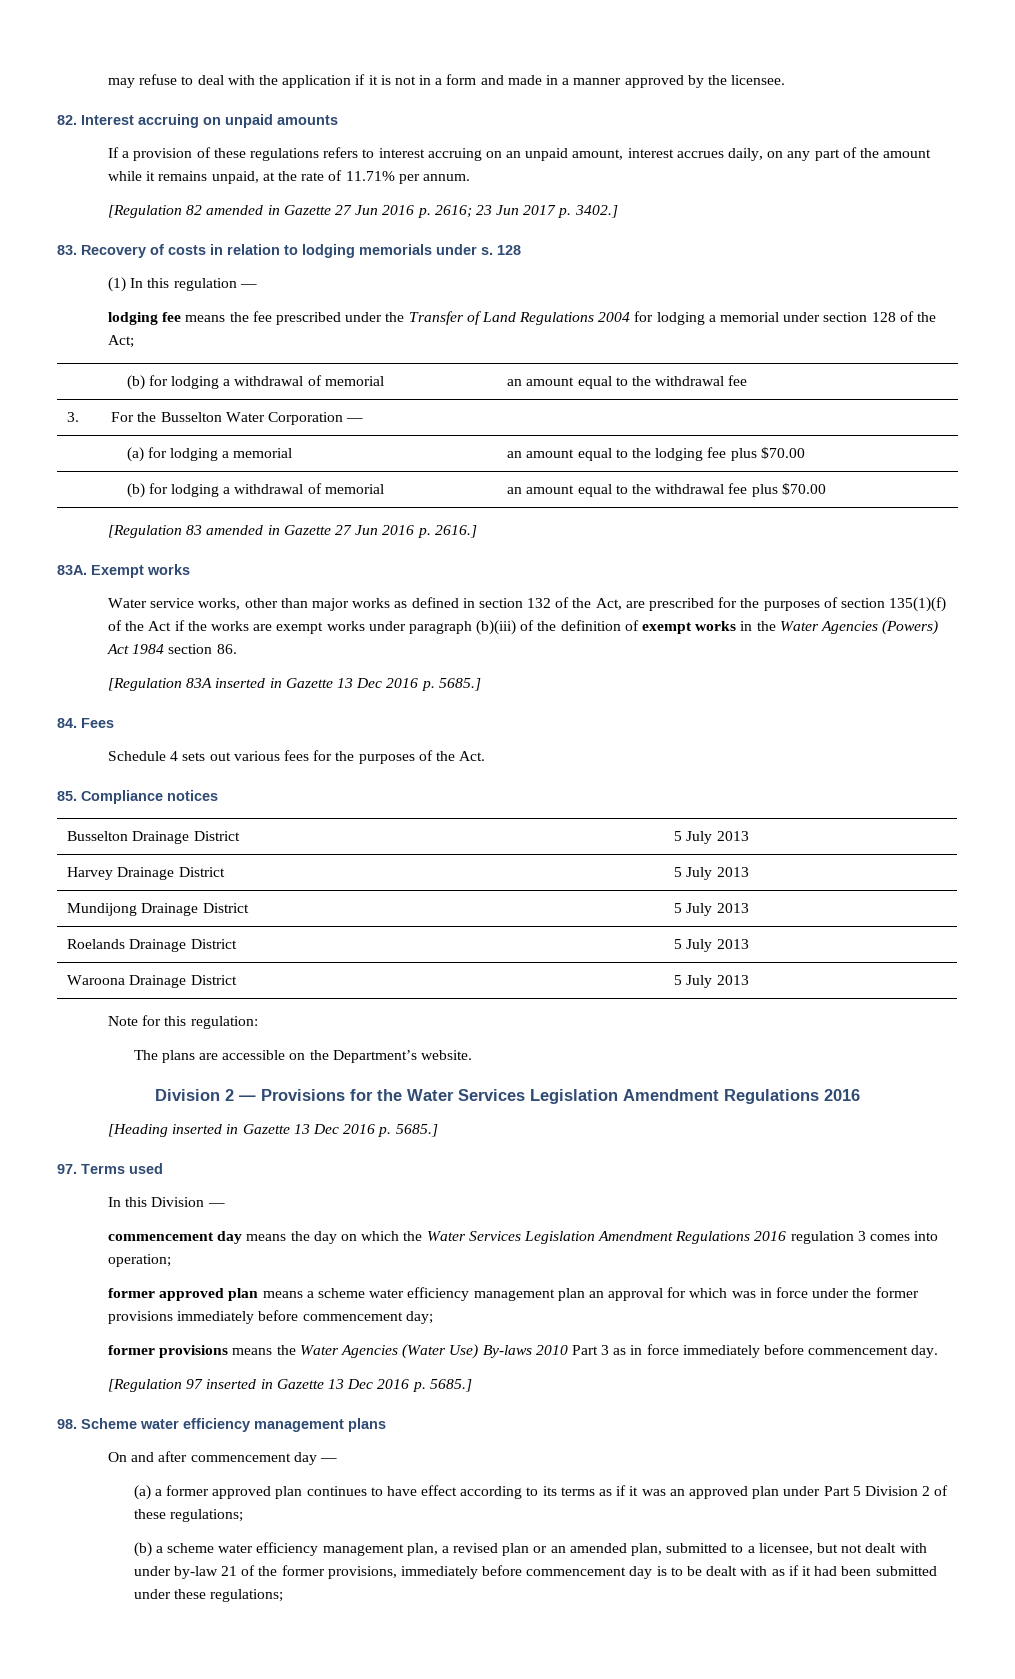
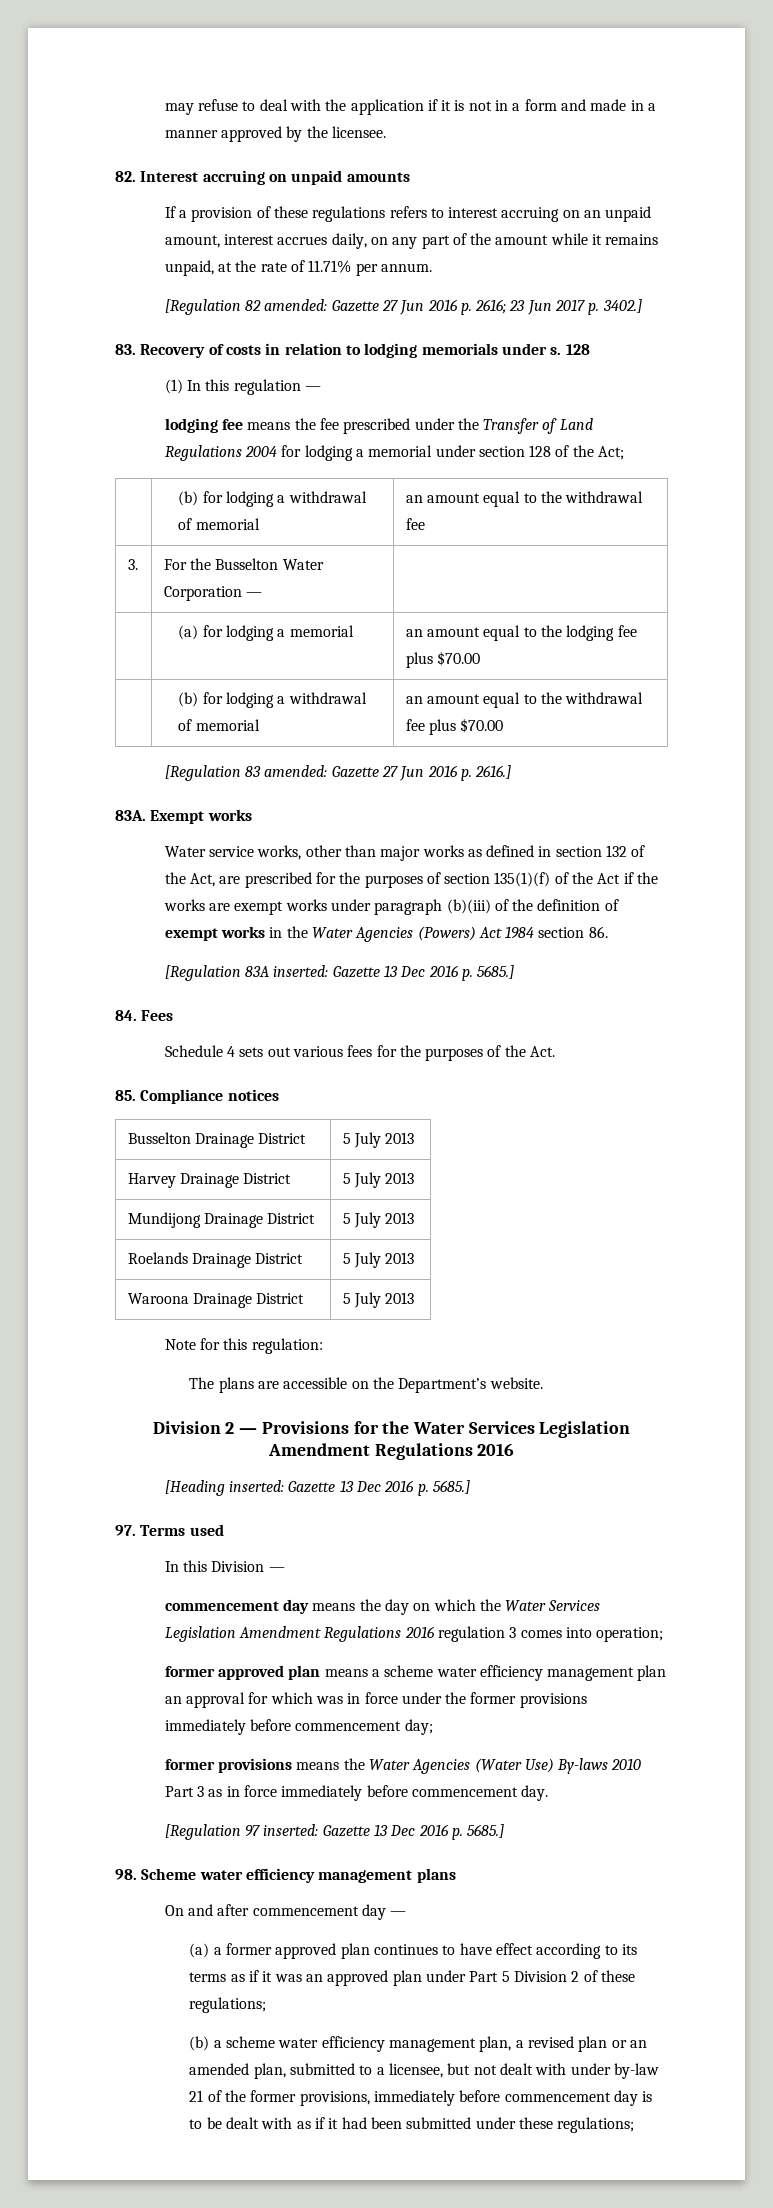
- [Regulation 82 amended in Gazette 27 Jun 2016 p. 2616; 23 Jun 2017 p. 3402.]
+ [Regulation 82 amended: Gazette 27 Jun 2016 p. 2616; 23 Jun 2017 p. 3402.]
- [Regulation 83 amended in Gazette 27 Jun 2016 p. 2616.]
+ [Regulation 83 amended: Gazette 27 Jun 2016 p. 2616.]
- [Regulation 83A inserted in Gazette 13 Dec 2016 p. 5685.]
+ [Regulation 83A inserted: Gazette 13 Dec 2016 p. 5685.]
- [Heading inserted in Gazette 13 Dec 2016 p. 5685.]
+ [Heading inserted: Gazette 13 Dec 2016 p. 5685.]
- [Regulation 97 inserted in Gazette 13 Dec 2016 p. 5685.]
+ [Regulation 97 inserted: Gazette 13 Dec 2016 p. 5685.]

